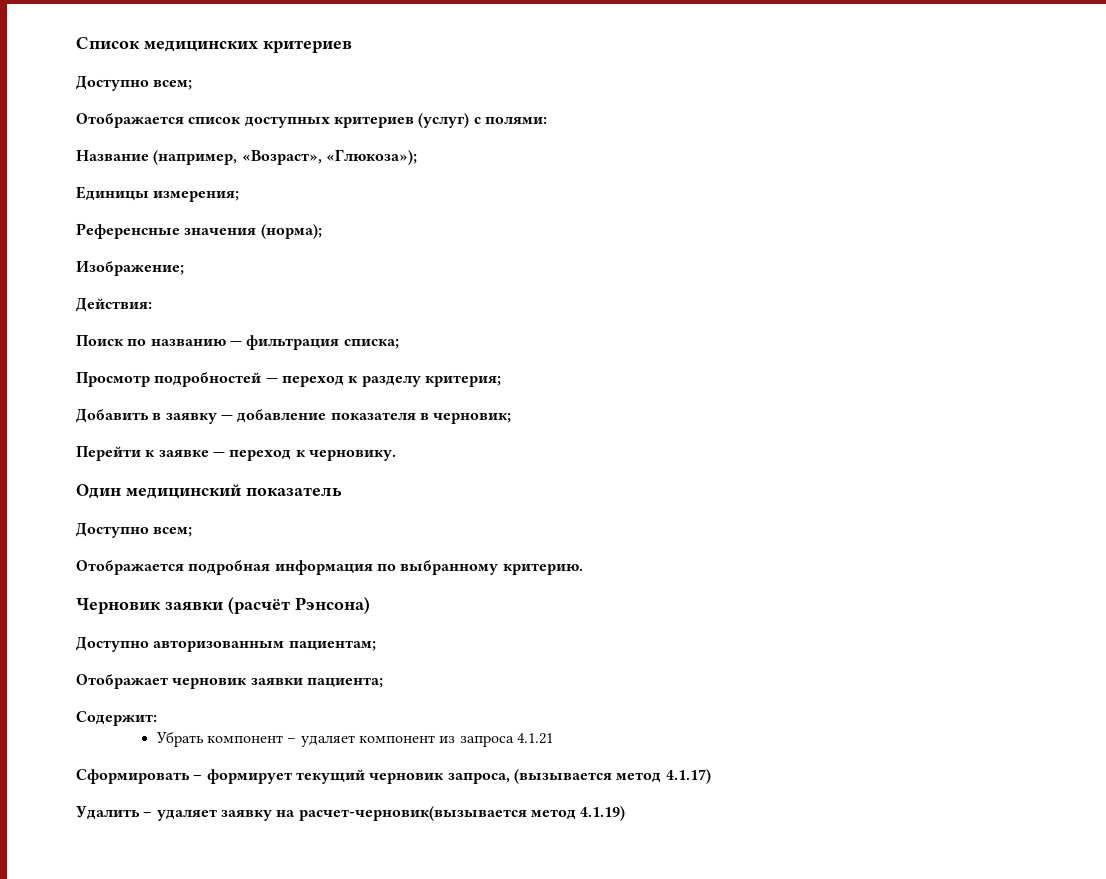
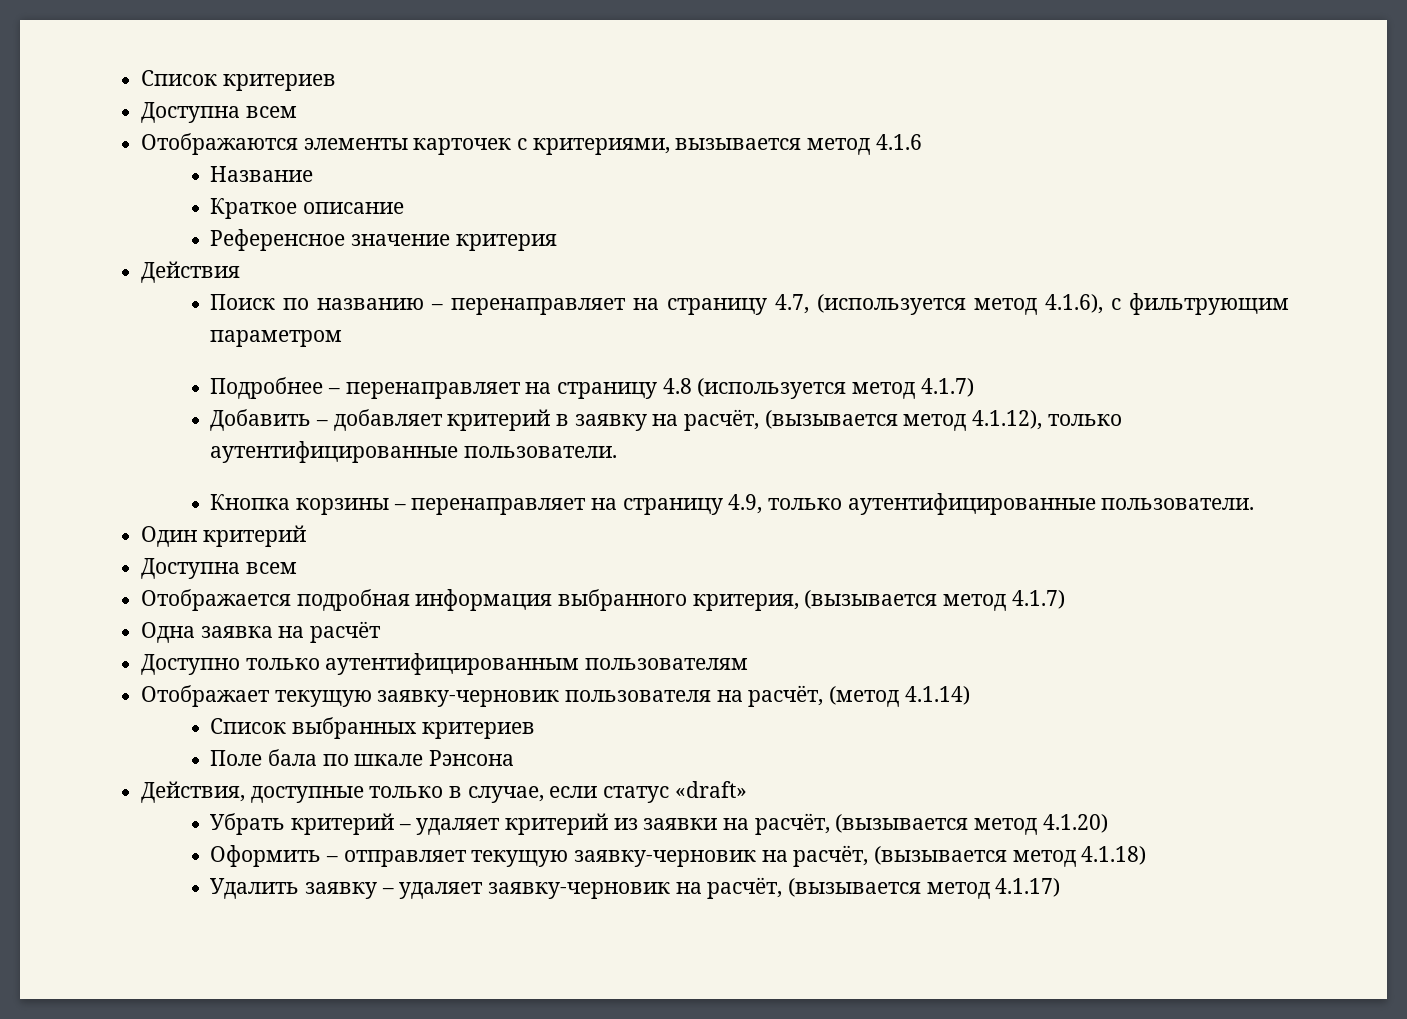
- Список медицинских критериев
- Доступно всем;
- Отображается список доступных критериев (услуг) с полями:
- Название (например, «Возраст», «Глюкоза»);
- Единицы измерения;
- Референсные значения (норма);
- Изображение;
- Действия:
- Поиск по названию — фильтрация списка;
- Просмотр подробностей — переход к разделу критерия;
- Добавить в заявку — добавление показателя в черновик;
- Перейти к заявке — переход к черновику.
- Один медицинский показатель
- Доступно всем;
- Отображается подробная информация по выбранному критерию.
- Черновик заявки (расчёт Рэнсона)
- Доступно авторизованным пациентам;
- Отображает черновик заявки пациента;
- Содержит:
+ Список критериев
+ Доступна всем
+ Отображаются элементы карточек с критериями, вызывается метод 4.1.6
+ Название
+ Краткое описание
+ Референсное значение критерия
+ Действия
+ Поиск по названию – перенаправляет на страницу 4.7, (используется метод 4.1.6), с фильтрующим параметром
+ Подробнее – перенаправляет на страницу 4.8 (используется метод 4.1.7)
+ Добавить – добавляет критерий в заявку на расчёт, (вызывается метод 4.1.12), только аутентифицированные пользователи.
+ Кнопка корзины – перенаправляет на страницу 4.9, только аутентифицированные пользователи.
+ Один критерий
+ Доступна всем
+ Отображается подробная информация выбранного критерия, (вызывается метод 4.1.7)
+ Одна заявка на расчёт
+ Доступно только аутентифицированным пользователям
+ Отображает текущую заявку-черновик пользователя на расчёт, (метод 4.1.14)
+ Список выбранных критериев
+ Поле бала по шкале Рэнсона
+ Действия, доступные только в случае, если статус «draft»
- Убрать компонент – удаляет компонент из запроса 4.1.21
- Сформировать – формирует текущий черновик запроса, (вызывается метод 4.1.17)
- Удалить – удаляет заявку на расчет-черновик(вызывается метод 4.1.19)
+ Убрать критерий – удаляет критерий из заявки на расчёт, (вызывается метод 4.1.20)
+ Оформить – отправляет текущую заявку-черновик на расчёт, (вызывается метод 4.1.18)
+ Удалить заявку – удаляет заявку-черновик на расчёт, (вызывается метод 4.1.17)

